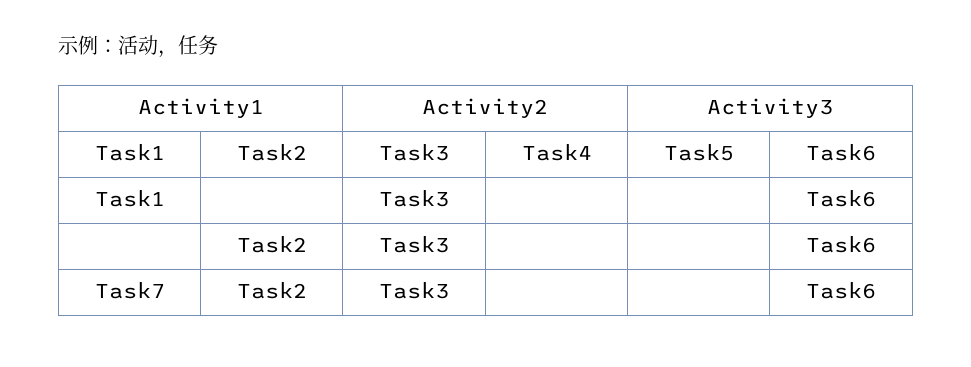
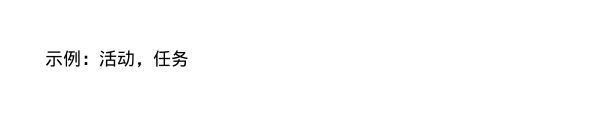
- Activity1 | Activity2 | Activity3
- Task1 | Task2 | Task3 | Task4 | Task5 | Task6
- Task1 | | Task3 | | | Task6
- | Task2 | Task3 | | | Task6
- Task7 | Task2 | Task3 | | | Task6

